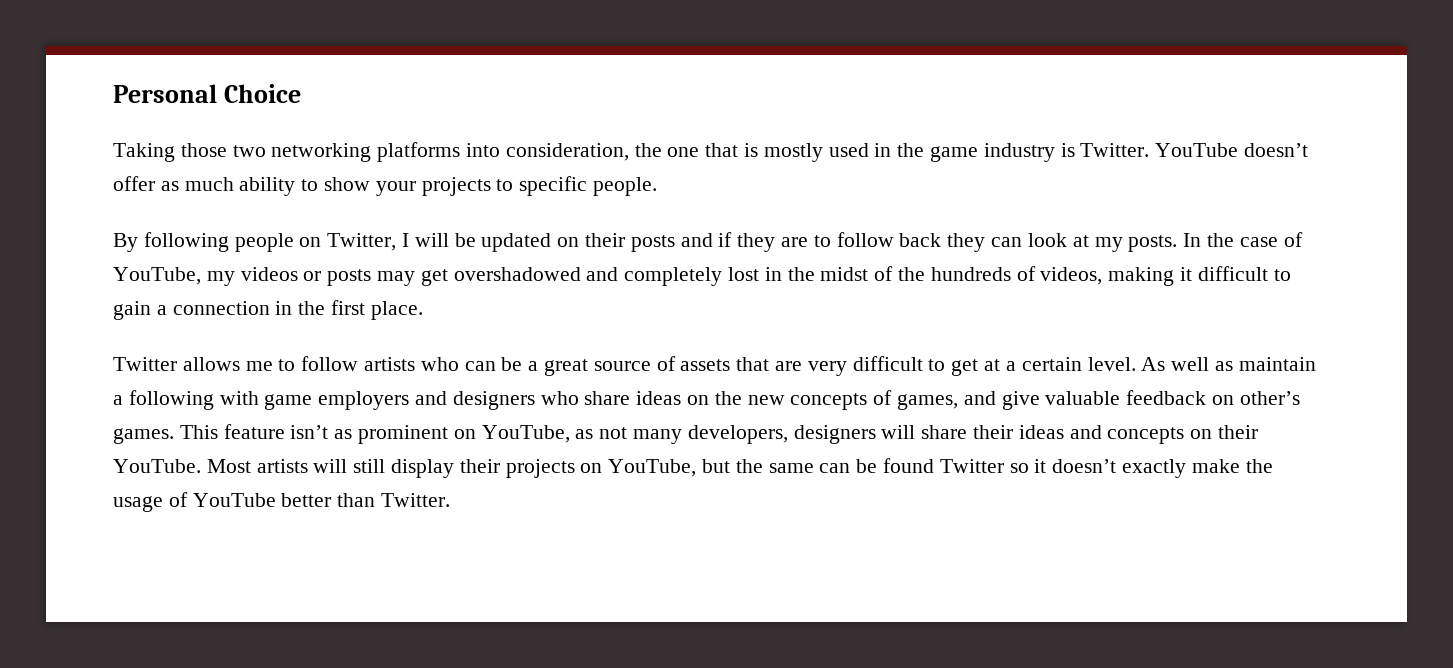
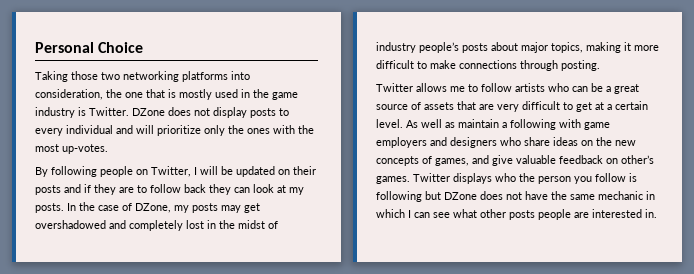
- YouTube doesn’t offer as much ability to show your projects to specific people.
+ DZone does not display posts to every individual and will prioritize only the ones with the most up-votes.
- In the case of YouTube, my videos or posts may get overshadowed and completely lost in the midst of the hundreds of videos, making it difficult to gain a connection in the first place.
+ In the case of DZone, my posts may get overshadowed and completely lost in the midst of industry people’s posts about major topics, making it more difficult to make connections through posting.
- This feature isn’t as prominent on YouTube, as not many developers, designers will share their ideas and concepts on their YouTube. Most artists will still display their projects on YouTube, but the same can be found Twitter so it doesn’t exactly make the usage of YouTube better than Twitter.
+ Twitter displays who the person you follow is following but DZone does not have the same mechanic in which I can see what other posts people are interested in.

